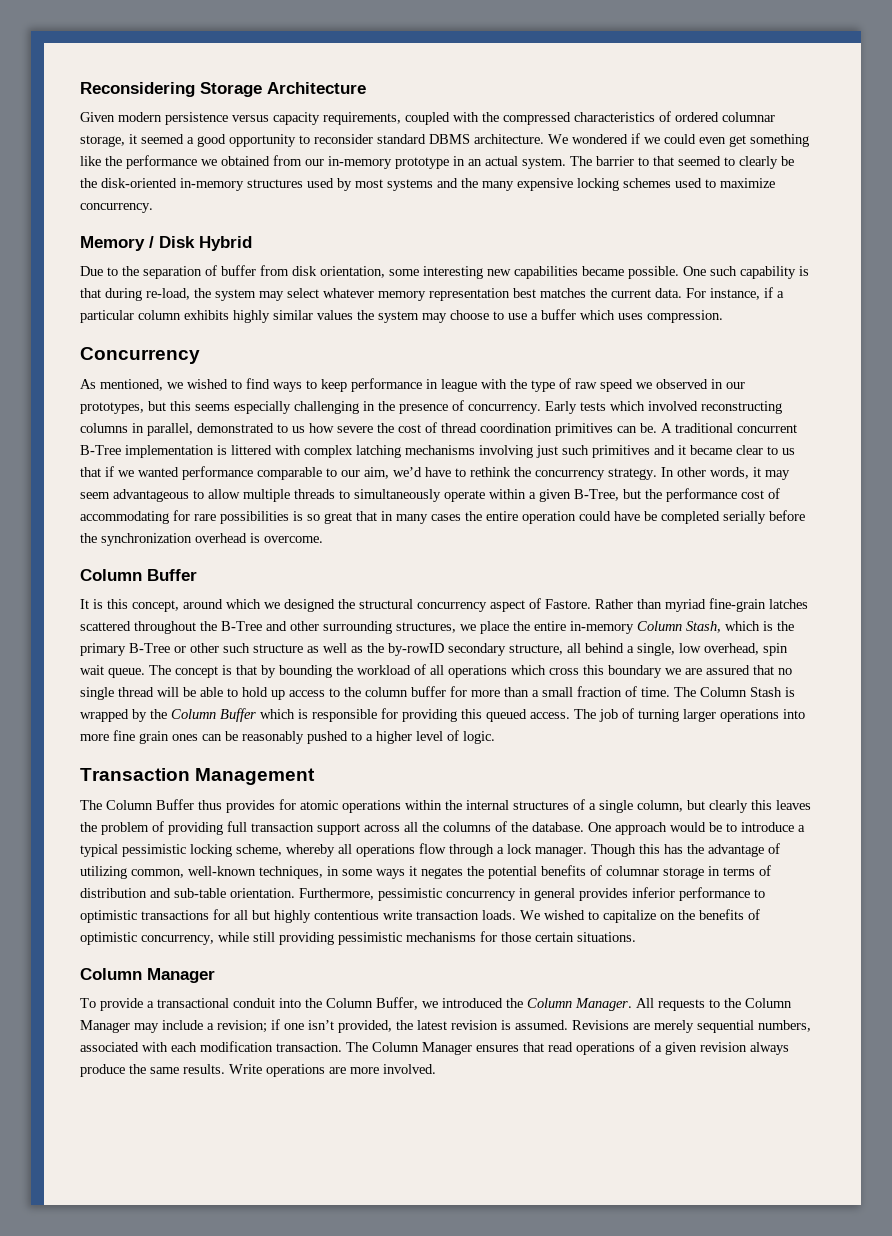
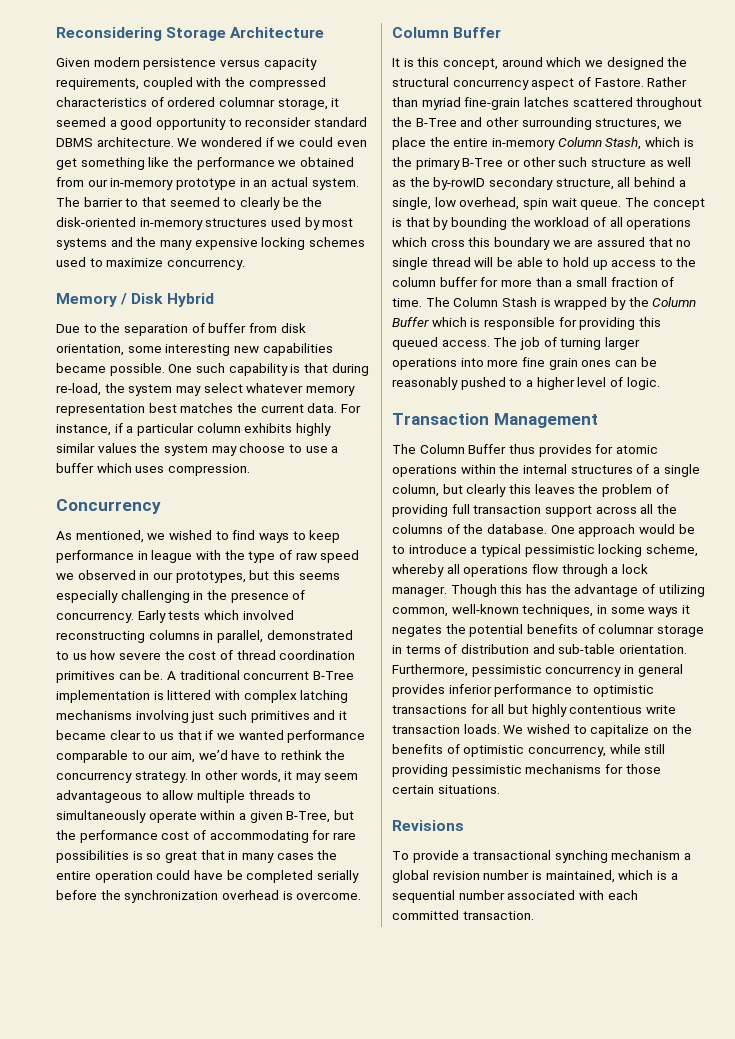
  We wished to capitalize on the benefits of optimistic concurrency, while still providing pessimistic mechanisms for those certain situations.
- Column Manager
+ Revisions
- To provide a transactional conduit into the Column Buffer, we introduced the Column Manager. All requests to the Column Manager may include a revision; if one isn’t provided, the latest revision is assumed. Revisions are merely sequential numbers, associated with each modification transaction. The Column Manager ensures that read operations of a given revision always produce the same results. Write operations are more involved.
+ To provide a transactional synching mechanism a global revision number is maintained, which is a sequential number associated with each committed transaction.

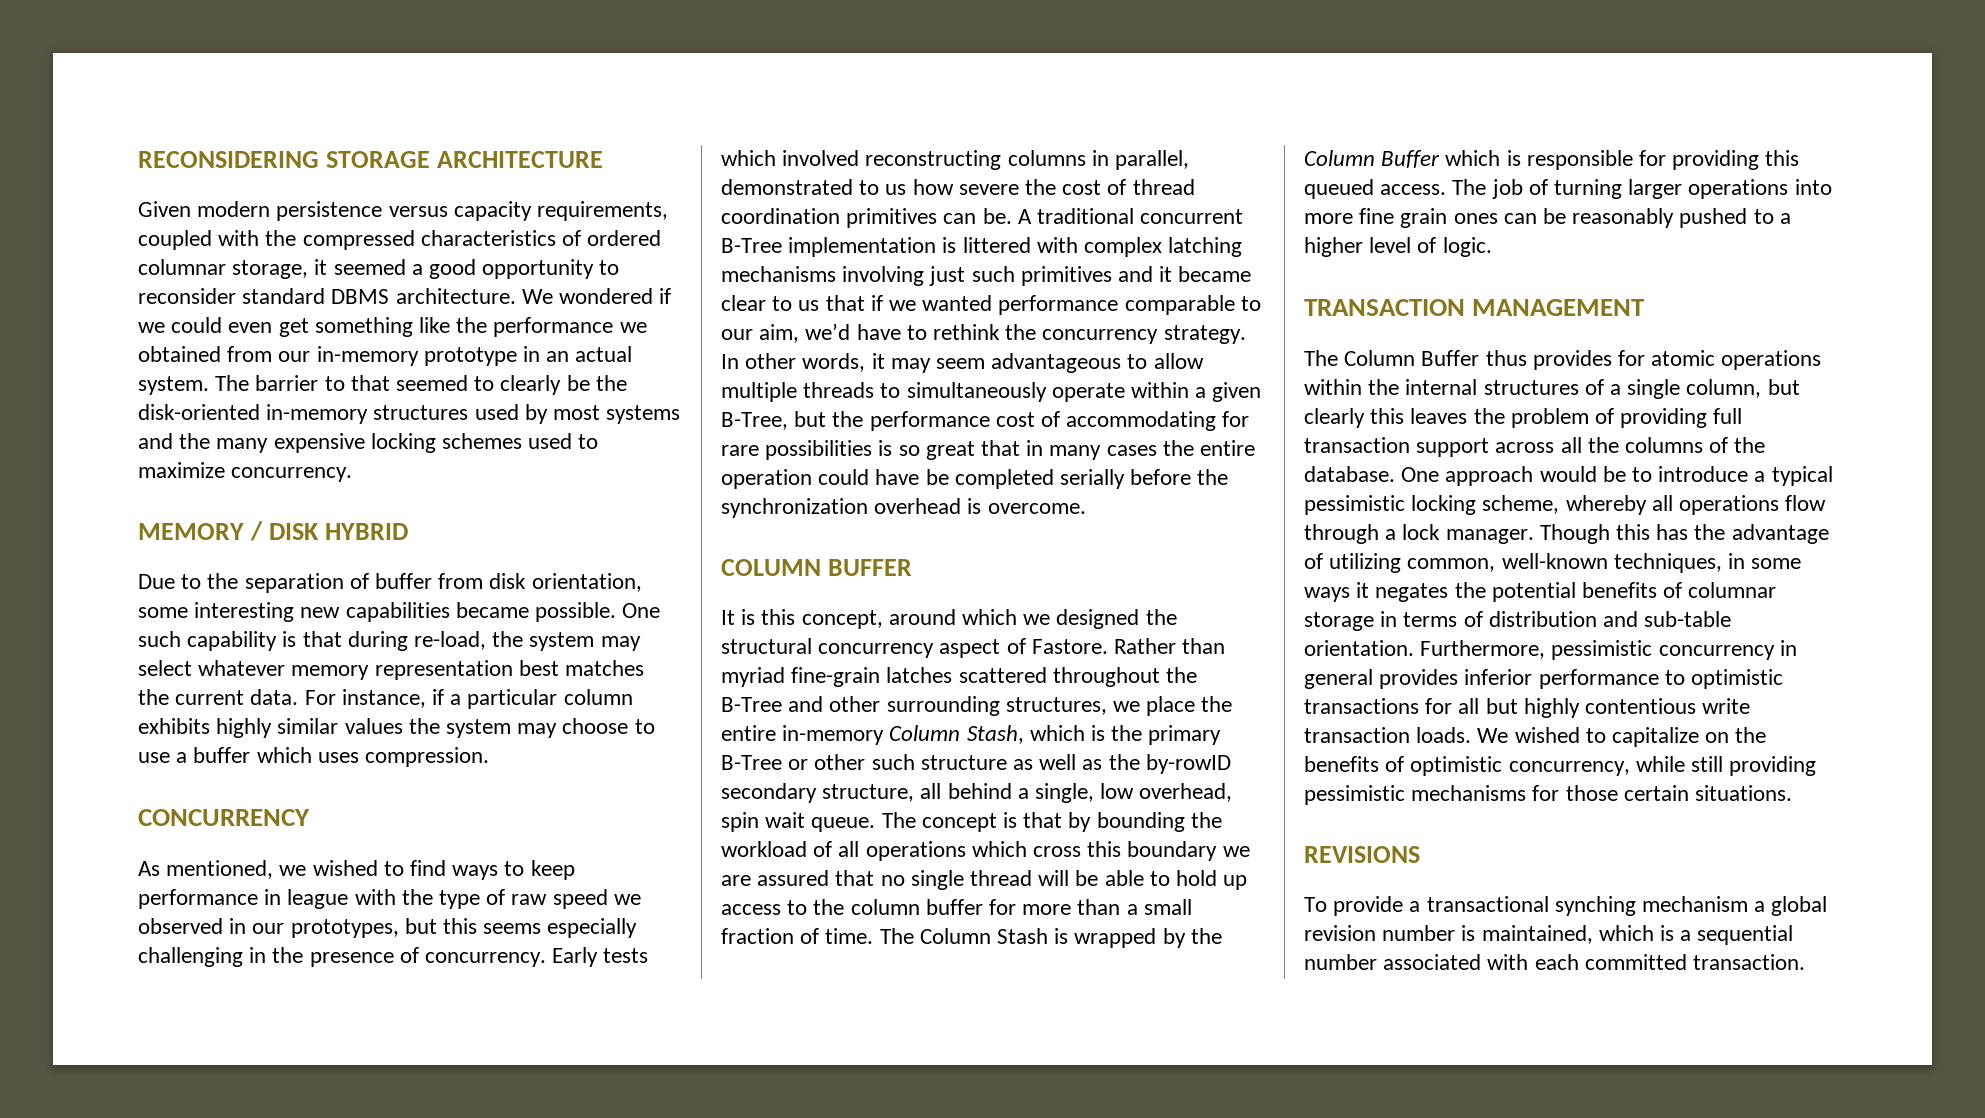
- Reconsidering Storage Architecture
+ RECONSIDERING STORAGE ARCHITECTURE
- Memory / Disk Hybrid
+ MEMORY / DISK HYBRID
- Concurrency
+ CONCURRENCY
  In other words, it may seem advantageous to allow multiple threads to simultaneously operate within a given B-Tree, but the performance cost of accommodating for rare possibilities is so great that in many cases the entire operation could have be completed serially before the synchronization overhead is overcome.
- Column Buffer
+ COLUMN BUFFER
- Transaction Management
+ TRANSACTION MANAGEMENT
- Revisions
+ REVISIONS

